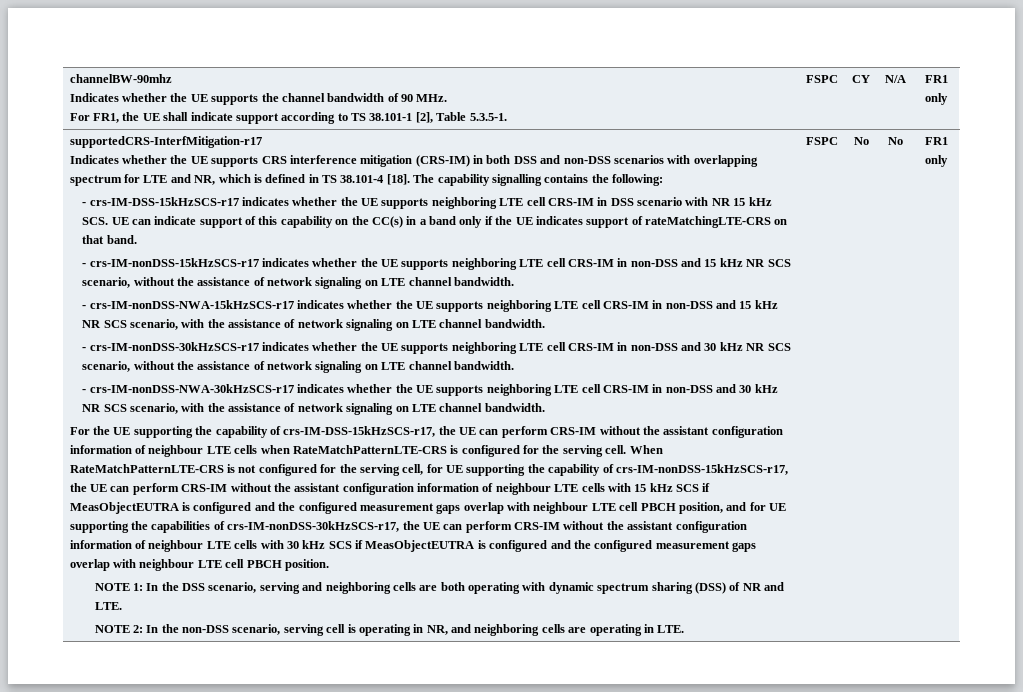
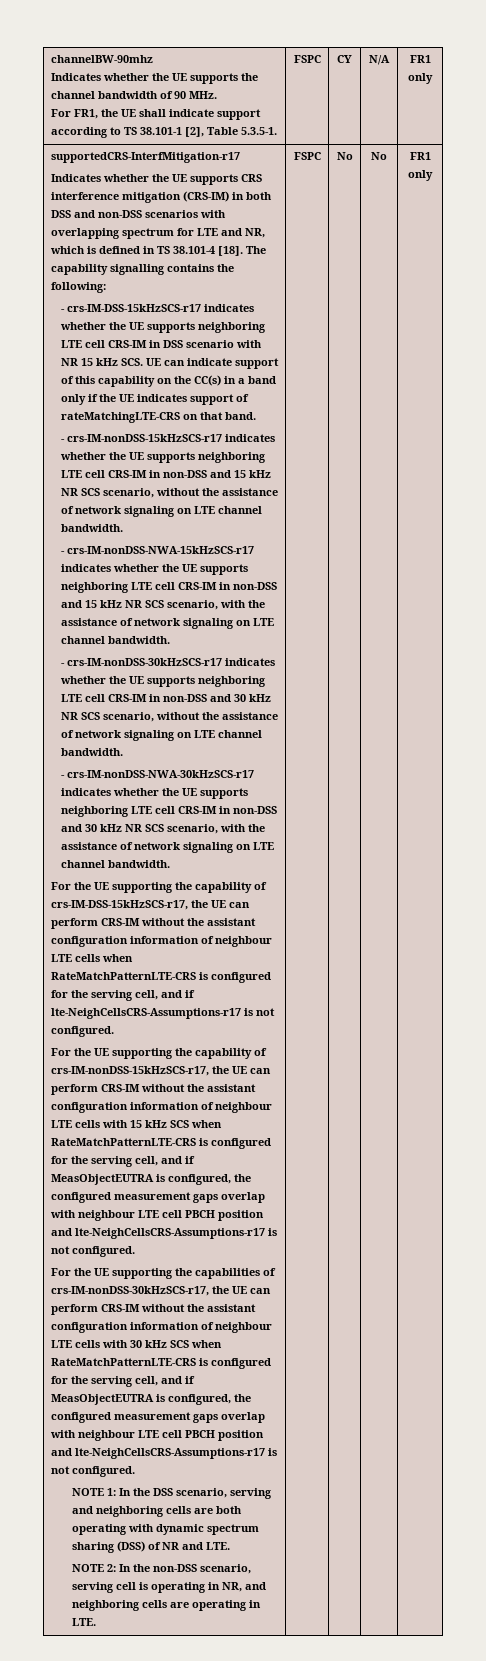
- For the UE supporting the capability of crs-IM-DSS-15kHzSCS-r17, the UE can perform CRS-IM without the assistant configuration information of neighbour LTE cells when RateMatchPatternLTE-CRS is configured for the serving cell. When RateMatchPatternLTE-CRS is not configured for the serving cell, for UE supporting the capability of crs-IM-nonDSS-15kHzSCS-r17, the UE can perform CRS-IM without the assistant configuration information of neighbour LTE cells with 15 kHz SCS if MeasObjectEUTRA is configured and the configured measurement gaps overlap with neighbour LTE cell PBCH position, and for UE supporting the capabilities of crs-IM-nonDSS-30kHzSCS-r17, the UE can perform CRS-IM without the assistant configuration information of neighbour LTE cells with 30 kHz SCS if MeasObjectEUTRA is configured and the configured measurement gaps overlap with neighbour LTE cell PBCH position.
+ For the UE supporting the capability of crs-IM-DSS-15kHzSCS-r17, the UE can perform CRS-IM without the assistant configuration information of neighbour LTE cells when RateMatchPatternLTE-CRS is configured for the serving cell, and if lte-NeighCellsCRS-Assumptions-r17 is not configured.
+ For the UE supporting the capability of crs-IM-nonDSS-15kHzSCS-r17, the UE can perform CRS-IM without the assistant configuration information of neighbour LTE cells with 15 kHz SCS when RateMatchPatternLTE-CRS is configured for the serving cell, and if MeasObjectEUTRA is configured, the configured measurement gaps overlap with neighbour LTE cell PBCH position and lte-NeighCellsCRS-Assumptions-r17 is not configured.
+ For the UE supporting the capabilities of crs-IM-nonDSS-30kHzSCS-r17, the UE can perform CRS-IM without the assistant configuration information of neighbour LTE cells with 30 kHz SCS when RateMatchPatternLTE-CRS is configured for the serving cell, and if MeasObjectEUTRA is configured, the configured measurement gaps overlap with neighbour LTE cell PBCH position and lte-NeighCellsCRS-Assumptions-r17 is not configured.

